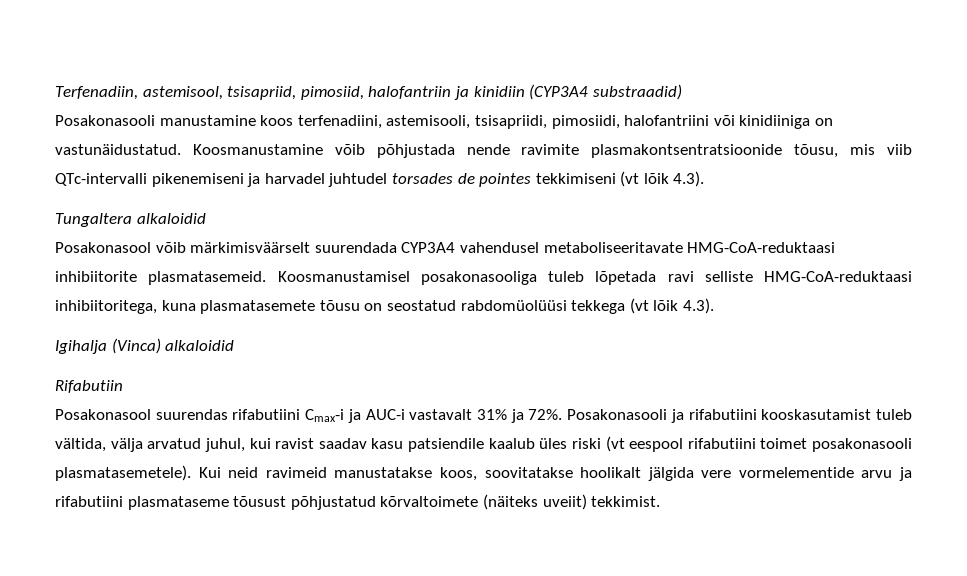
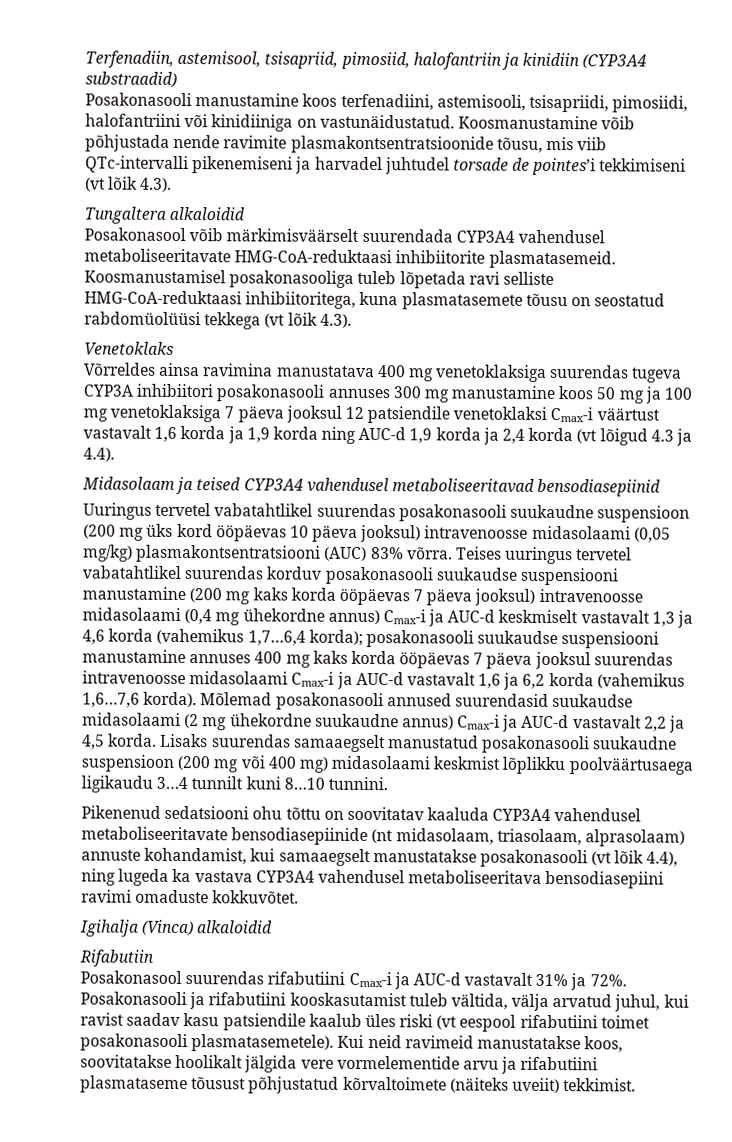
- Koosmanustamine võib põhjustada nende ravimite plasmakontsentratsioonide tõusu, mis viib QTc-intervalli pikenemiseni ja harvadel juhtudel torsades de pointes tekkimiseni (vt lõik 4.3).
+ Koosmanustamine võib põhjustada nende ravimite plasmakontsentratsioonide tõusu, mis viib QTc-intervalli pikenemiseni ja harvadel juhtudel torsade de pointes’i tekkimiseni (vt lõik 4.3).
+ Venetoklaks
+ Võrreldes ainsa ravimina manustatava 400 mg venetoklaksiga suurendas tugeva CYP3A inhibiitori posakonasooli annuses 300 mg manustamine koos 50 mg ja 100 mg venetoklaksiga 7 päeva jooksul 12 patsiendile venetoklaksi Cmax-i väärtust vastavalt 1,6 korda ja 1,9 korda ning AUC-d 1,9 korda ja 2,4 korda (vt lõigud 4.3 ja 4.4).
+ Midasolaam ja teised CYP3A4 vahendusel metaboliseeritavad bensodiasepiinid
+ Uuringus tervetel vabatahtlikel suurendas posakonasooli suukaudne suspensioon (200 mg üks kord ööpäevas 10 päeva jooksul) intravenoosse midasolaami (0,05 mg/kg) plasmakontsentratsiooni (AUC) 83% võrra. Teises uuringus tervetel vabatahtlikel suurendas korduv posakonasooli suukaudse suspensiooni manustamine (200 mg kaks korda ööpäevas 7 päeva jooksul) intravenoosse midasolaami (0,4 mg ühekordne annus) Cmax-i ja AUC-d keskmiselt vastavalt 1,3 ja 4,6 korda (vahemikus 1,7…6,4 korda); posakonasooli suukaudse suspensiooni manustamine annuses 400 mg kaks korda ööpäevas 7 päeva jooksul suurendas intravenoosse midasolaami Cmax-i ja AUC-d vastavalt 1,6 ja 6,2 korda (vahemikus 1,6…7,6 korda). Mõlemad posakonasooli annused suurendasid suukaudse midasolaami (2 mg ühekordne suukaudne annus) Cmax-i ja AUC-d vastavalt 2,2 ja 4,5 korda. Lisaks suurendas samaaegselt manustatud posakonasooli suukaudne suspensioon (200 mg või 400 mg) midasolaami keskmist lõplikku poolväärtusaega ligikaudu 3…4 tunnilt kuni 8…10 tunnini.
+ Pikenenud sedatsiooni ohu tõttu on soovitatav kaaluda CYP3A4 vahendusel metaboliseeritavate bensodiasepiinide (nt midasolaam, triasolaam, alprasolaam) annuste kohandamist, kui samaaegselt manustatakse posakonasooli (vt lõik 4.4), ning lugeda ka vastava CYP3A4 vahendusel metaboliseeritava bensodiasepiini ravimi omaduste kokkuvõtet.
- Posakonasool suurendas rifabutiini Cmax-i ja AUC-i vastavalt 31% ja 72%.
+ Posakonasool suurendas rifabutiini Cmax-i ja AUC-d vastavalt 31% ja 72%.

